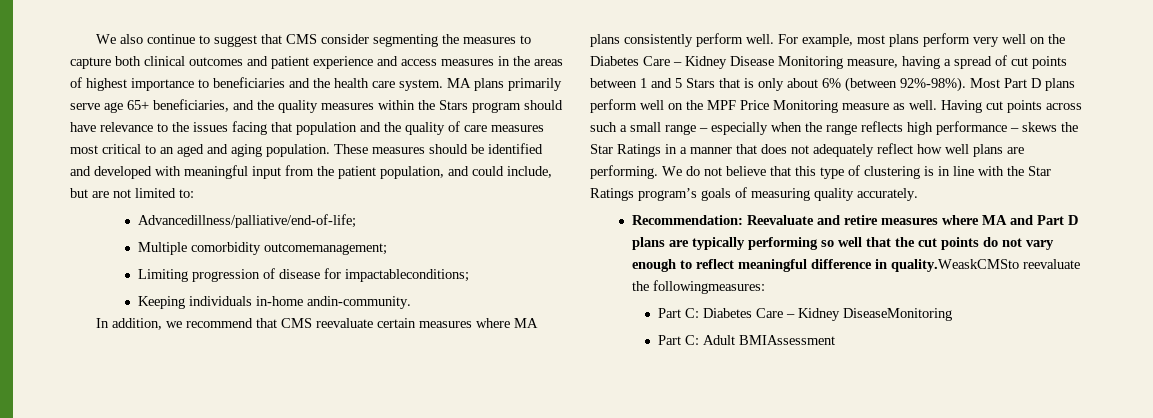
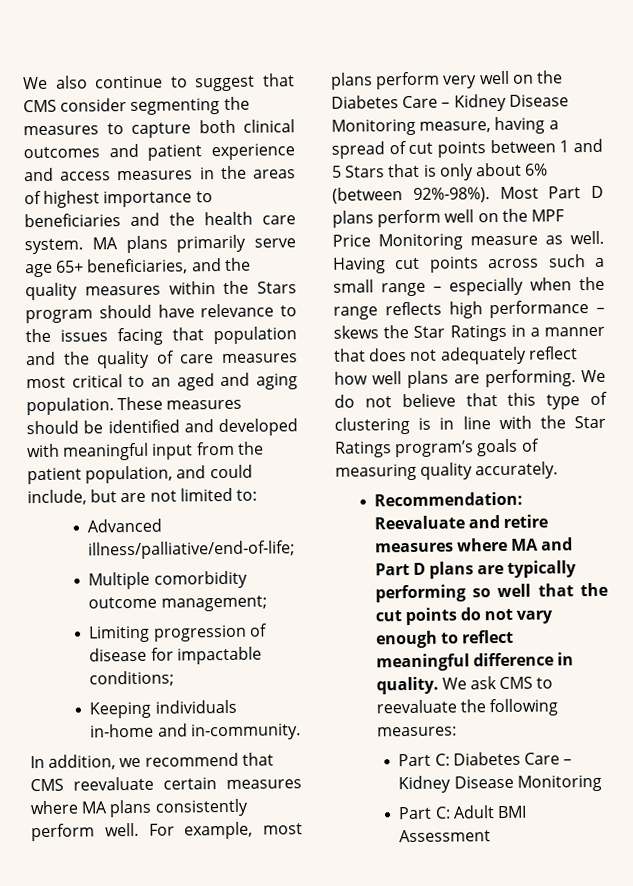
- Advancedillness/palliative/end-of-life;
+ Advanced illness/palliative/end-of-life;
- Multiple comorbidity outcomemanagement;
+ Multiple comorbidity outcome management;
- Limiting progression of disease for impactableconditions;
+ Limiting progression of disease for impactable conditions;
- Keeping individuals in-home andin-community.
+ Keeping individuals in-home and in-community.
- Recommendation: Reevaluate and retire measures where MA and Part D plans are typically performing so well that the cut points do not vary enough to reflect meaningful difference in quality.WeaskCMSto reevaluate the followingmeasures:
+ Recommendation: Reevaluate and retire measures where MA and Part D plans are typically performing so well that the cut points do not vary enough to reflect meaningful difference in quality. We ask CMS to reevaluate the following measures:
- Part C: Diabetes Care – Kidney DiseaseMonitoring
+ Part C: Diabetes Care – Kidney Disease Monitoring
- Part C: Adult BMIAssessment
+ Part C: Adult BMI Assessment

